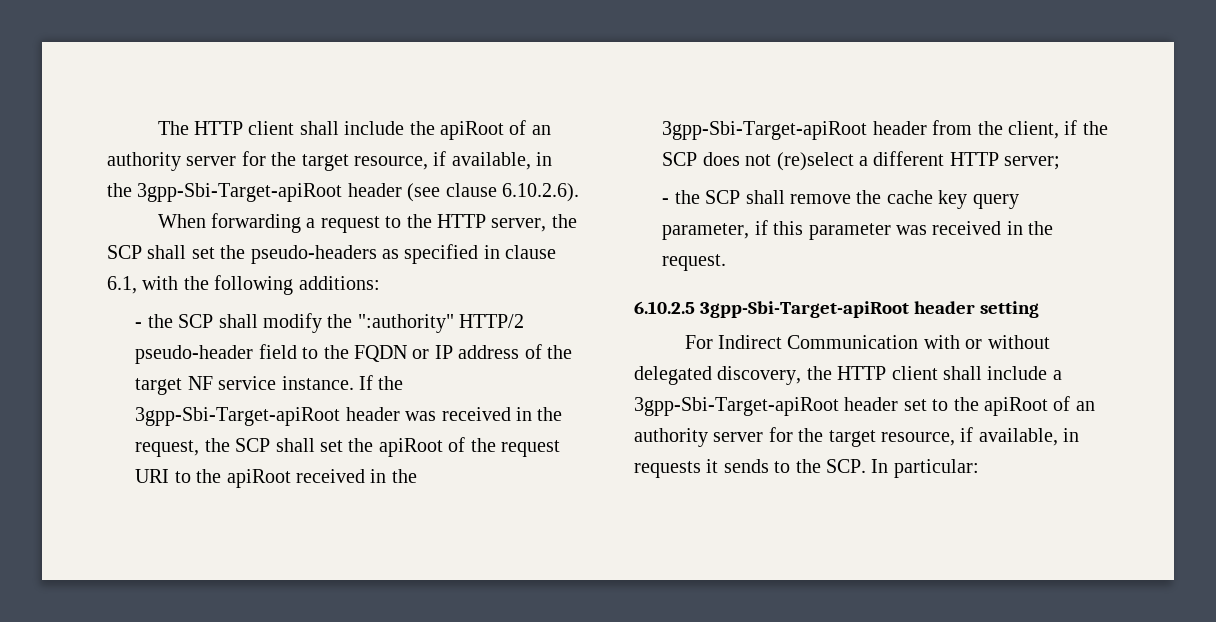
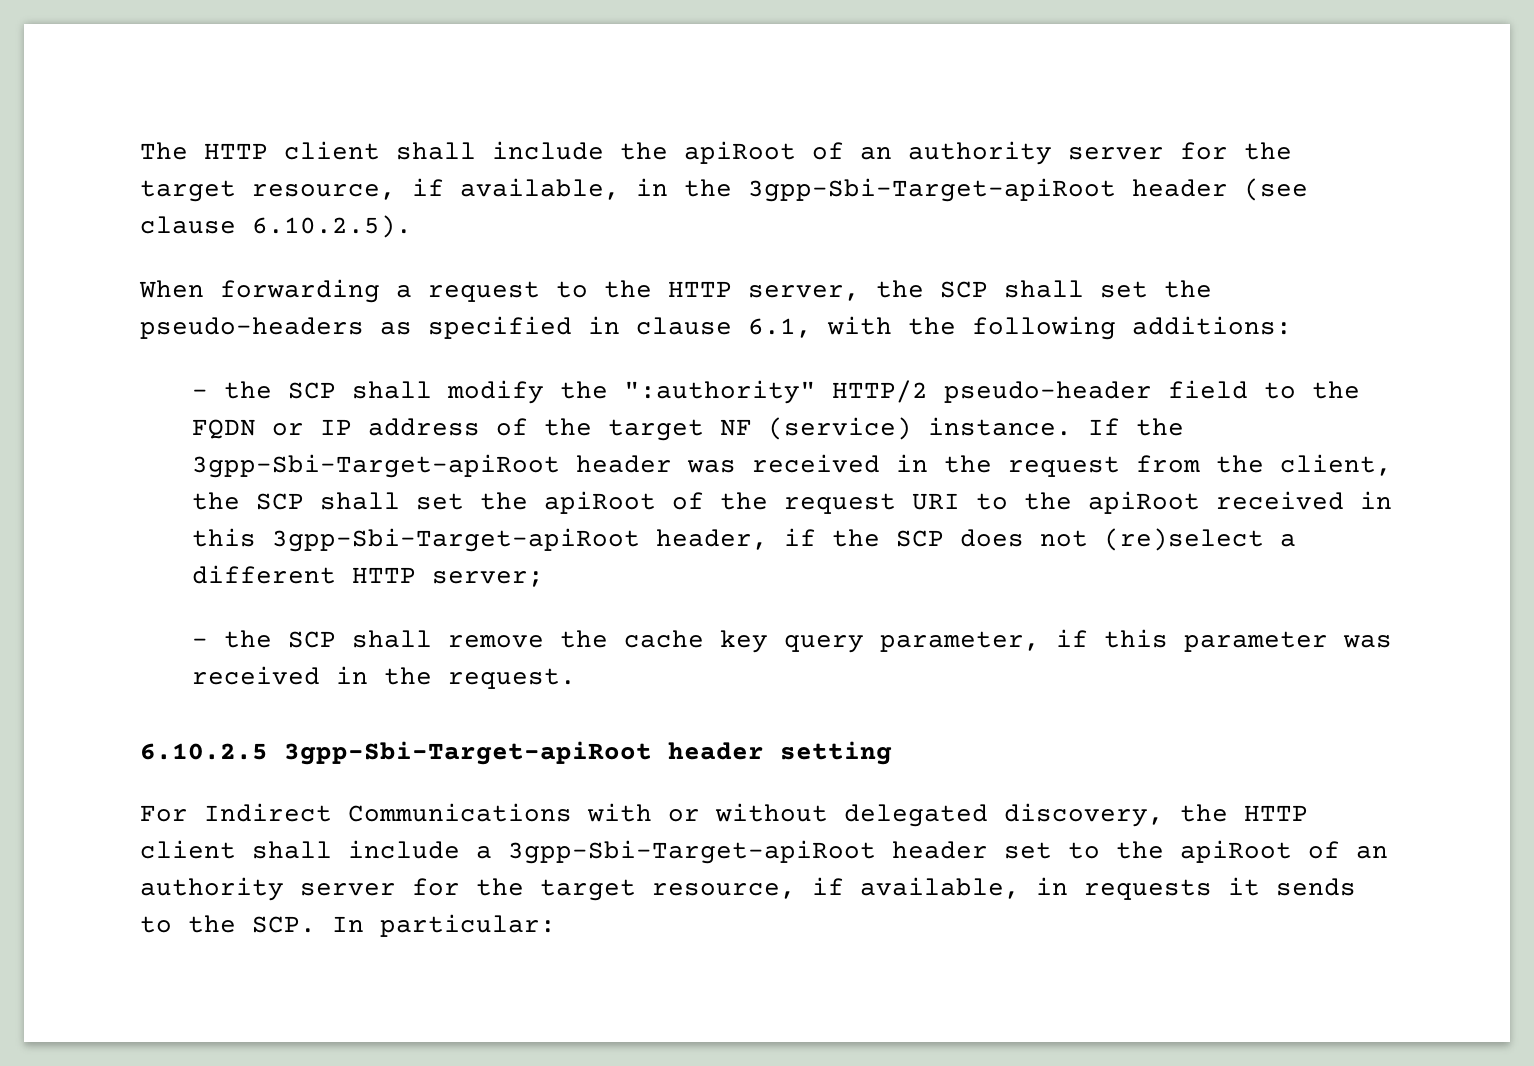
- The HTTP client shall include the apiRoot of an authority server for the target resource, if available, in the 3gpp-Sbi-Target-apiRoot header (see clause 6.10.2.6).
+ The HTTP client shall include the apiRoot of an authority server for the target resource, if available, in the 3gpp-Sbi-Target-apiRoot header (see clause 6.10.2.5).
- - the SCP shall modify the ":authority" HTTP/2 pseudo-header field to the FQDN or IP address of the target NF service instance.
+ - the SCP shall modify the ":authority" HTTP/2 pseudo-header field to the FQDN or IP address of the target NF (service) instance.
- If the 3gpp-Sbi-Target-apiRoot header was received in the request, the SCP shall set the apiRoot of the request URI to the apiRoot received in the 3gpp-Sbi-Target-apiRoot header from the client, if the SCP does not (re)select a different HTTP server;
+ If the 3gpp-Sbi-Target-apiRoot header was received in the request from the client, the SCP shall set the apiRoot of the request URI to the apiRoot received in this 3gpp-Sbi-Target-apiRoot header, if the SCP does not (re)select a different HTTP server;
- For Indirect Communication with or without delegated discovery, the HTTP client shall include a 3gpp-Sbi-Target-apiRoot header set to the apiRoot of an authority server for the target resource, if available, in requests it sends to the SCP. In particular:
+ For Indirect Communications with or without delegated discovery, the HTTP client shall include a 3gpp-Sbi-Target-apiRoot header set to the apiRoot of an authority server for the target resource, if available, in requests it sends to the SCP. In particular:

